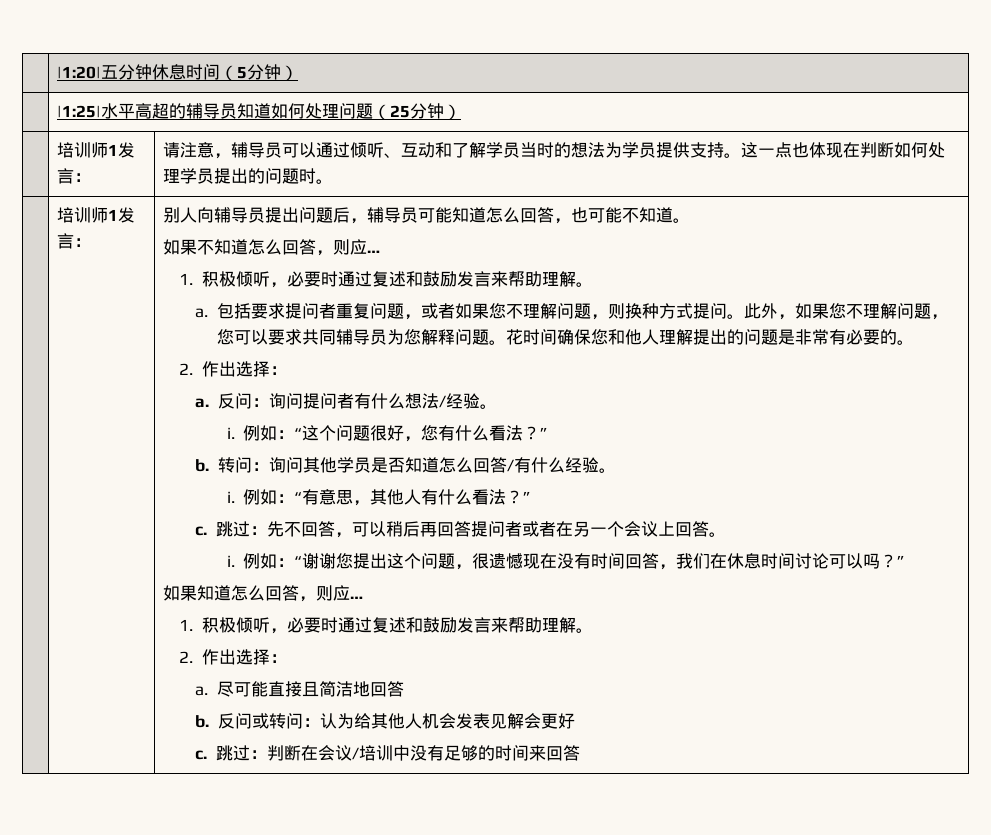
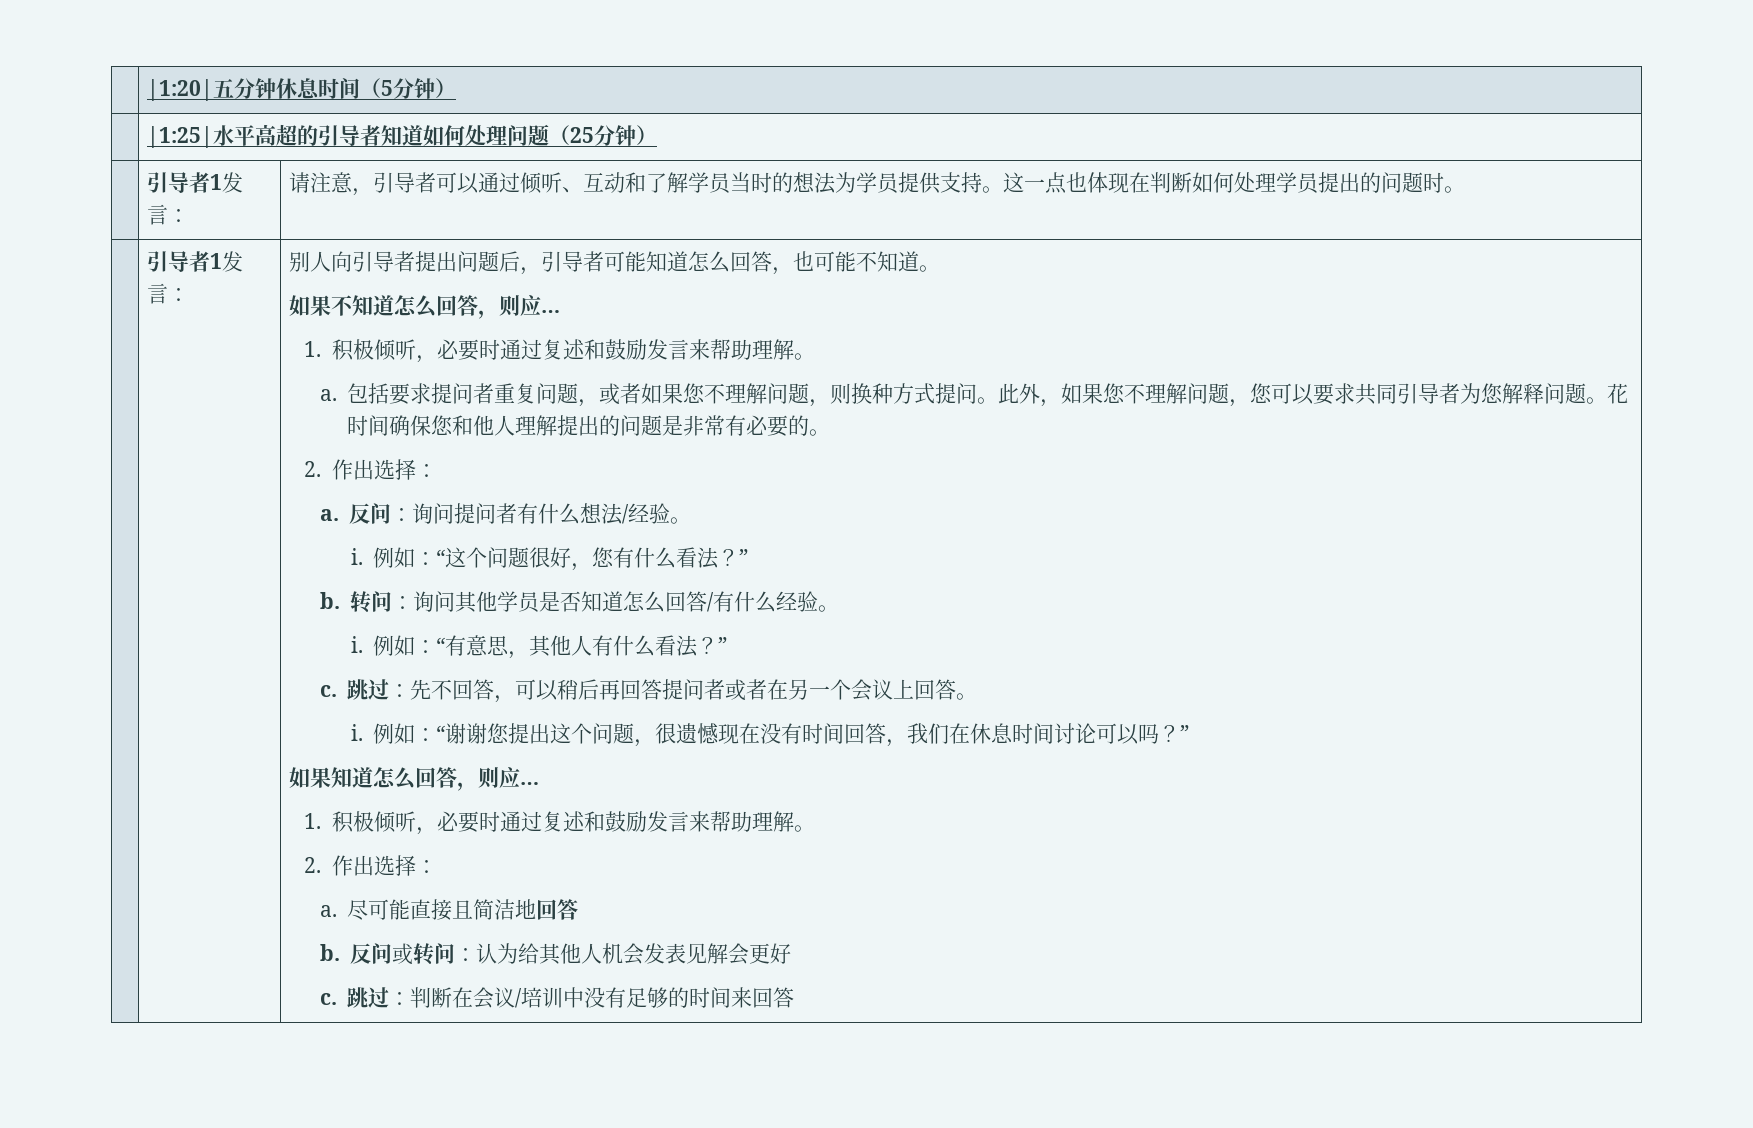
- | |1:25|水平高超的辅导员知道如何处理问题（25分钟）
+ | |1:25|水平高超的引导者知道如何处理问题（25分钟）
- | 培训师1发言： | 请注意，辅导员可以通过倾听、互动和了解学员当时的想法为学员提供支持。这一点也体现在判断如何处理学员提出的问题时。
- | 培训师1发言：
+ | 引导者1发言： | 请注意，引导者可以通过倾听、互动和了解学员当时的想法为学员提供支持。这一点也体现在判断如何处理学员提出的问题时。
+ | 引导者1发言：
- 别人向辅导员提出问题后，辅导员可能知道怎么回答，也可能不知道。
+ 别人向引导者提出问题后，引导者可能知道怎么回答，也可能不知道。
- 此外，如果您不理解问题，您可以要求共同辅导员为您解释问题。
+ 此外，如果您不理解问题，您可以要求共同引导者为您解释问题。

